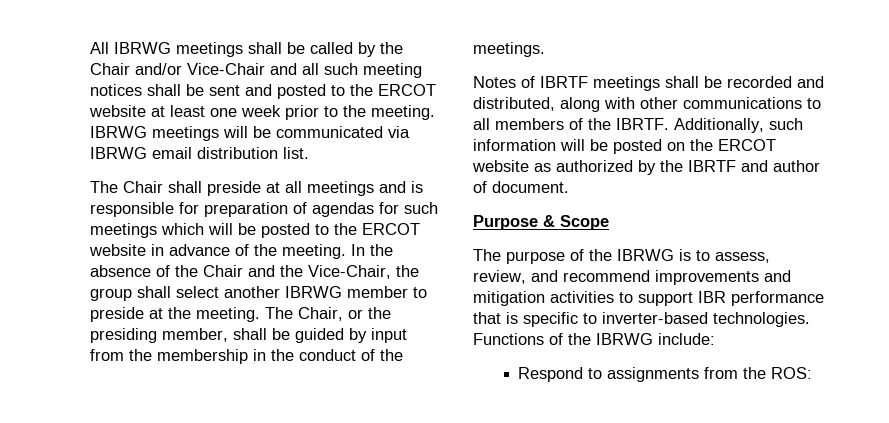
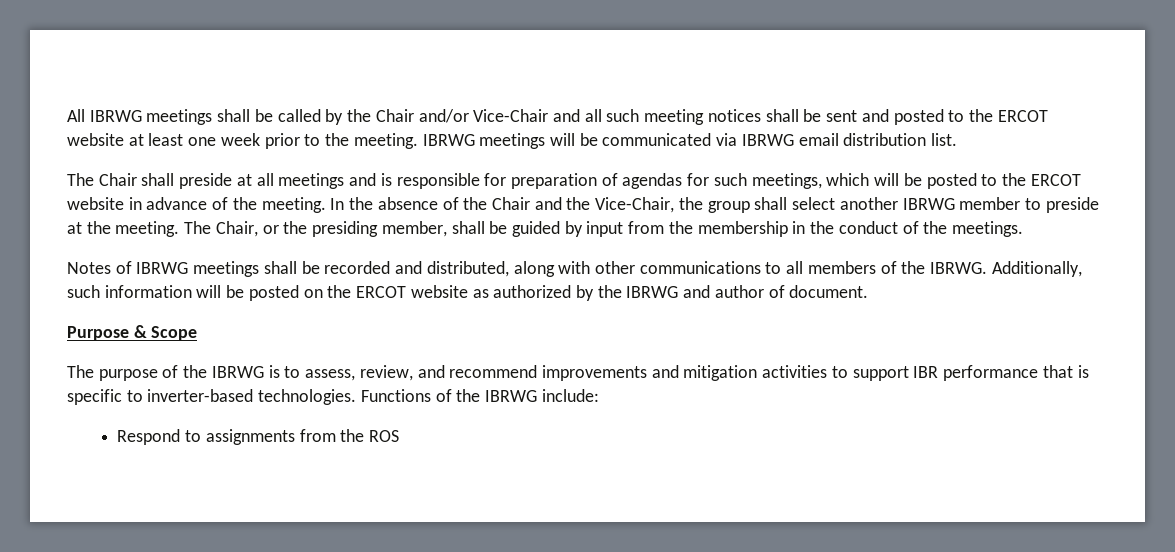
- The Chair shall preside at all meetings and is responsible for preparation of agendas for such meetings which will be posted to the ERCOT website in advance of the meeting.
+ The Chair shall preside at all meetings and is responsible for preparation of agendas for such meetings, which will be posted to the ERCOT website in advance of the meeting.
- Notes of IBRTF meetings shall be recorded and distributed, along with other communications to all members of the IBRTF.
+ Notes of IBRWG meetings shall be recorded and distributed, along with other communications to all members of the IBRWG.
- Additionally, such information will be posted on the ERCOT website as authorized by the IBRTF and author of document.
+ Additionally, such information will be posted on the ERCOT website as authorized by the IBRWG and author of document.
- Respond to assignments from the ROS:
+ Respond to assignments from the ROS

